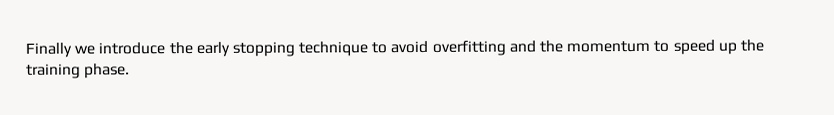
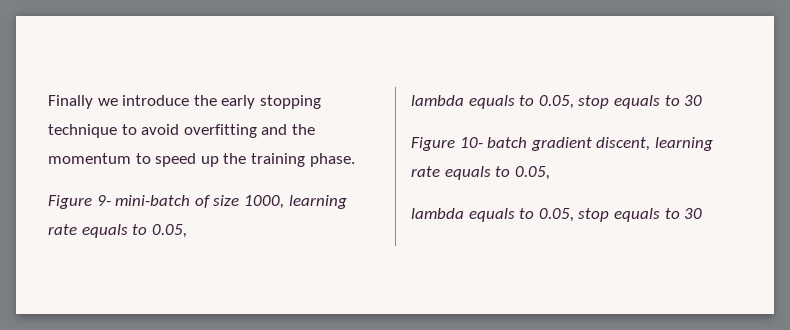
+ Figure 9- mini-batch of size 1000, learning rate equals to 0.05,
+ lambda equals to 0.05, stop equals to 30
+ Figure 10- batch gradient discent, learning rate equals to 0.05,
+ lambda equals to 0.05, stop equals to 30

